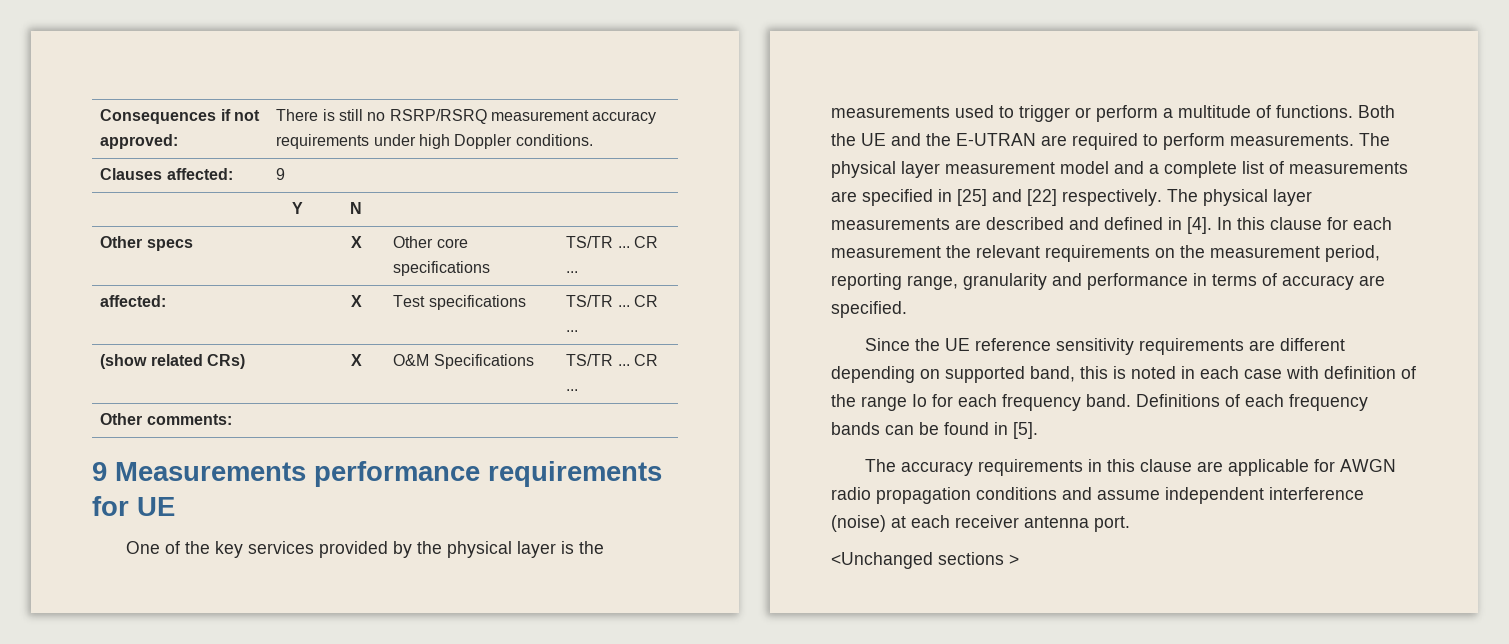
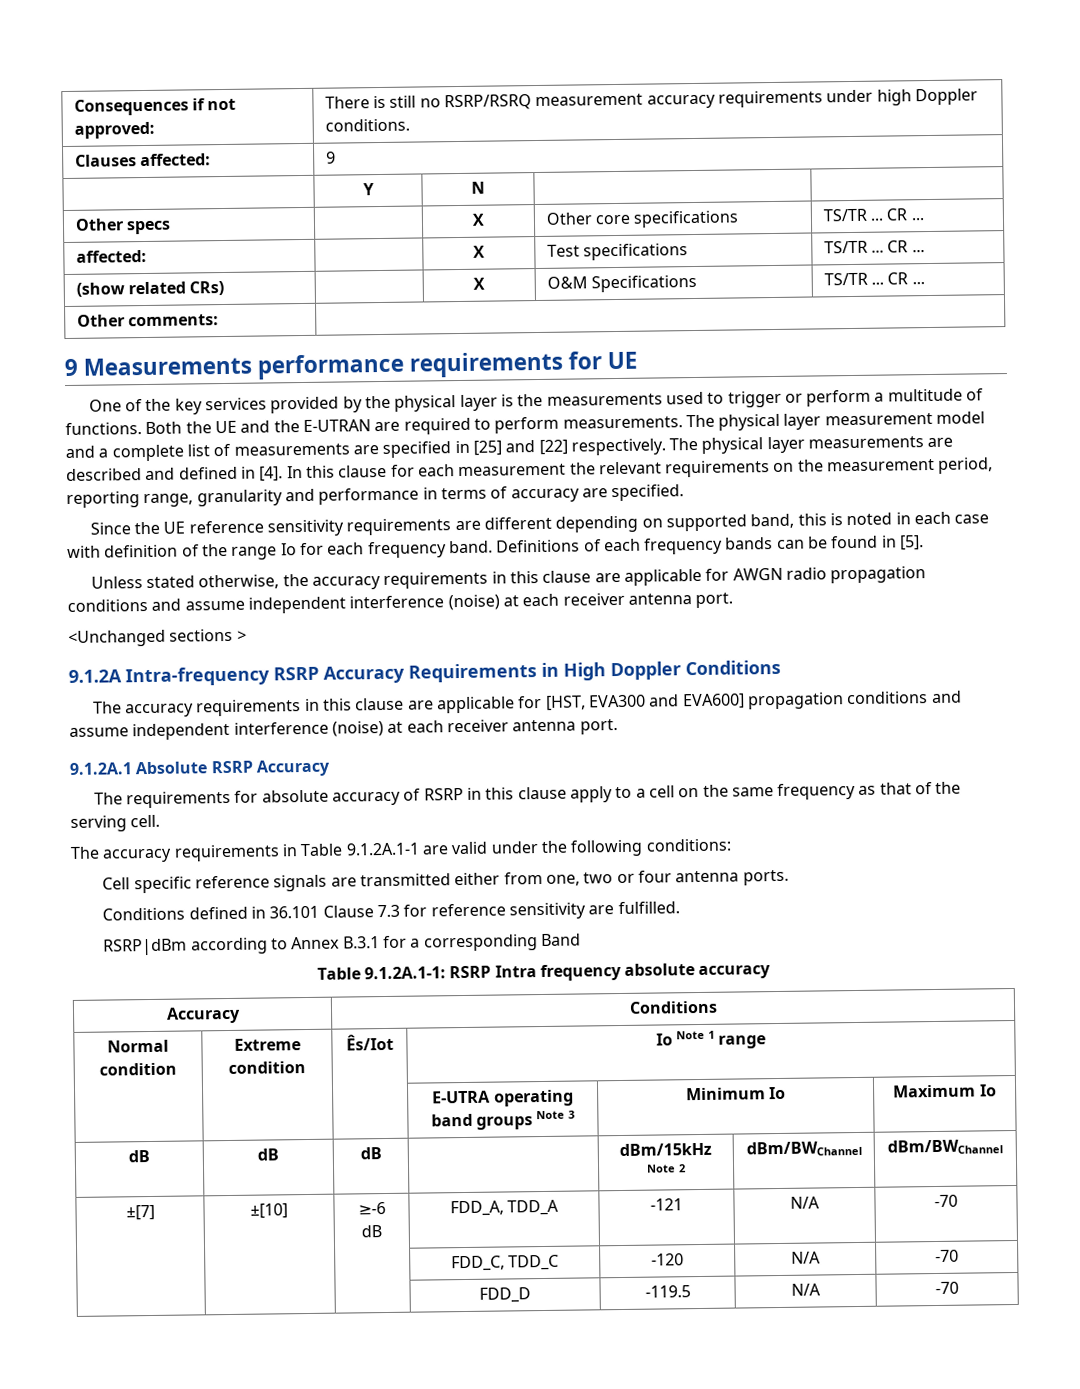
- The accuracy requirements in this clause are applicable for AWGN radio propagation conditions and assume independent interference (noise) at each receiver antenna port.
+ Unless stated otherwise, the accuracy requirements in this clause are applicable for AWGN radio propagation conditions and assume independent interference (noise) at each receiver antenna port.
+ 9.1.2A Intra-frequency RSRP Accuracy Requirements in High Doppler Conditions
+ The accuracy requirements in this clause are applicable for [HST, EVA300 and EVA600] propagation conditions and assume independent interference (noise) at each receiver antenna port.
+ 9.1.2A.1 Absolute RSRP Accuracy
+ The requirements for absolute accuracy of RSRP in this clause apply to a cell on the same frequency as that of the serving cell.
+ The accuracy requirements in Table 9.1.2A.1-1 are valid under the following conditions:
+ Cell specific reference signals are transmitted either from one, two or four antenna ports.
+ Conditions defined in 36.101 Clause 7.3 for reference sensitivity are fulfilled.
+ RSRP|dBm according to Annex B.3.1 for a corresponding Band
+ Table 9.1.2A.1-1: RSRP Intra frequency absolute accuracy
+ Accuracy | Conditions
+ Normal condition | Extreme condition | Ês/Iot | Io Note 1 range
+ | | | E-UTRA operating band groups Note 3 | Minimum Io | Maximum Io
+ dB | dB | dB | | dBm/15kHz Note 2 | dBm/BWChannel | dBm/BWChannel
+ ±[7] | ±[10] | ≥-6 dB | FDD_A, TDD_A | -121 | N/A | -70
+ | | | FDD_C, TDD_C | -120 | N/A | -70
+ | | | FDD_D | -119.5 | N/A | -70

